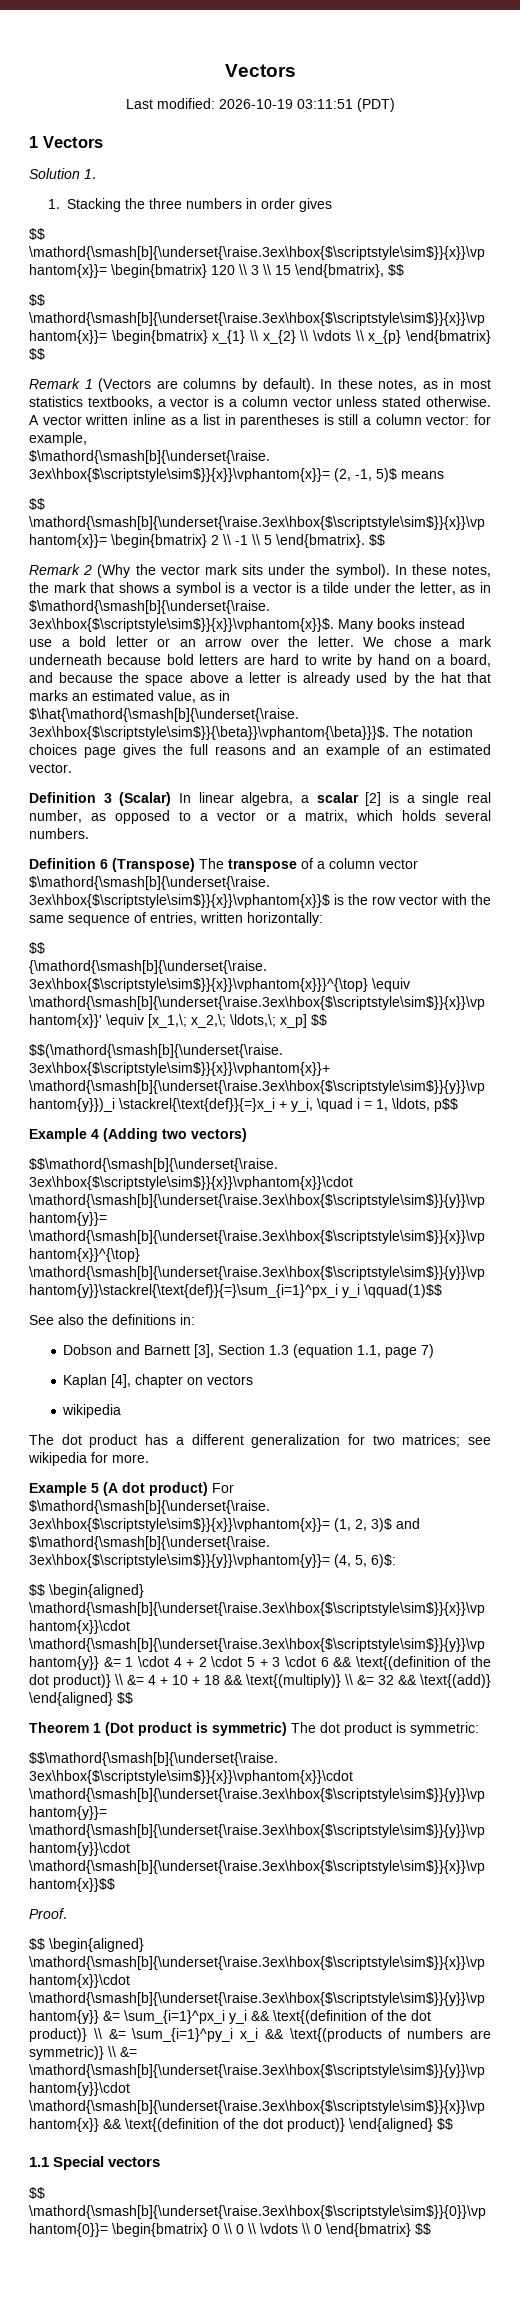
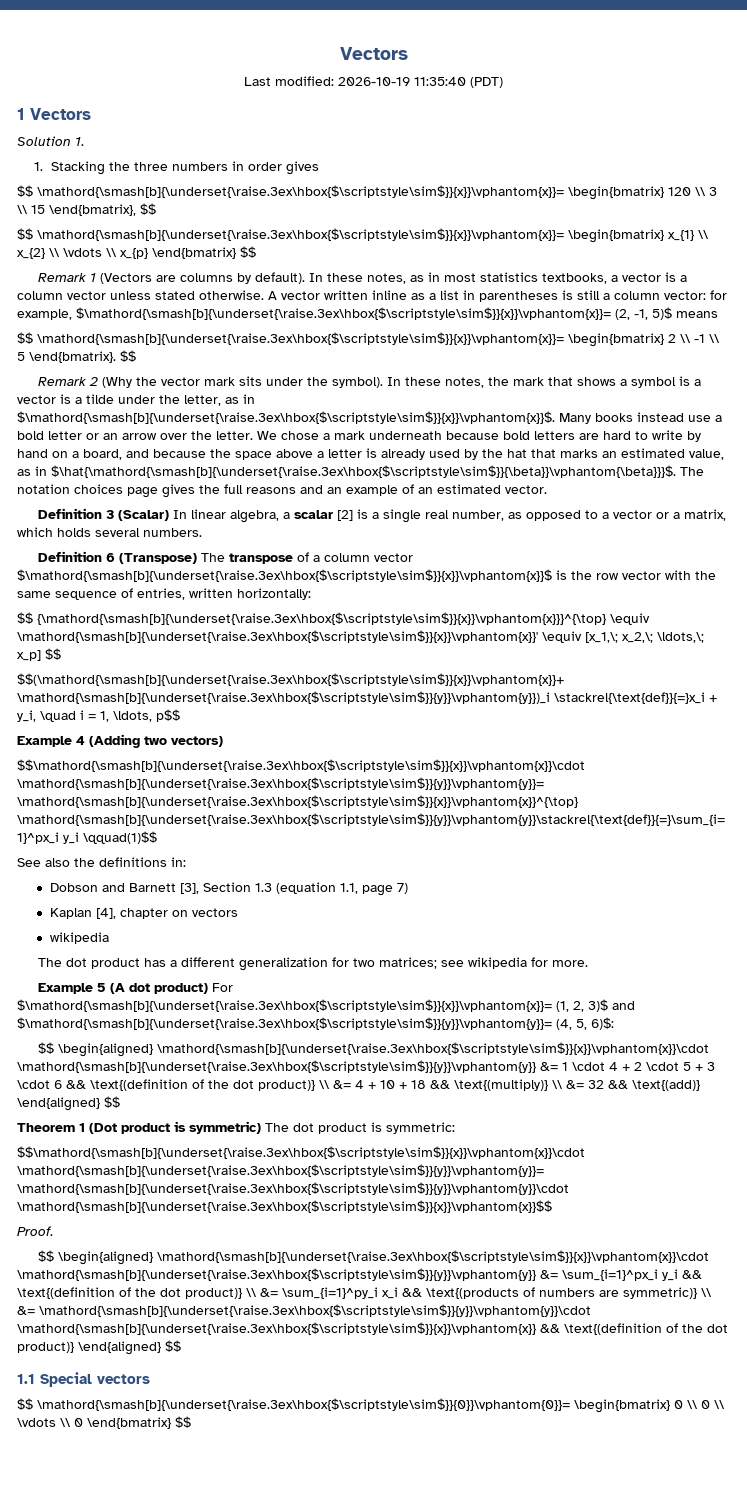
- Last modified: 2026-10-19 03:11:51 (PDT)
+ Last modified: 2026-10-19 11:35:40 (PDT)

